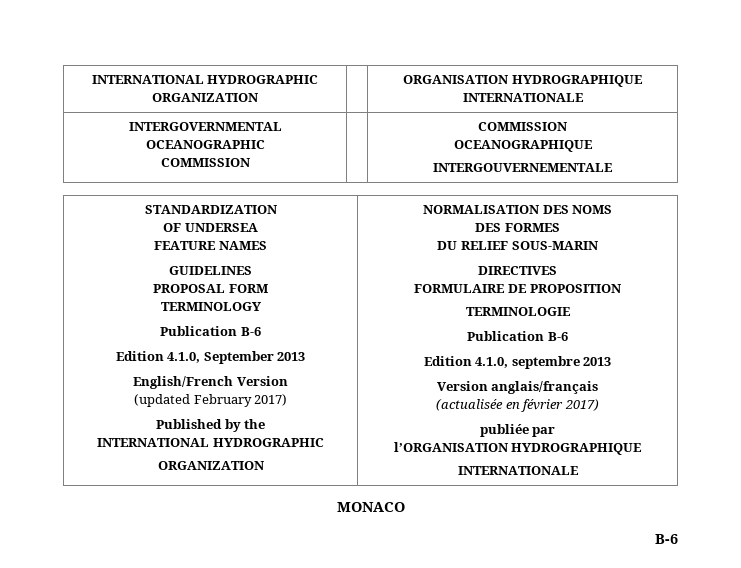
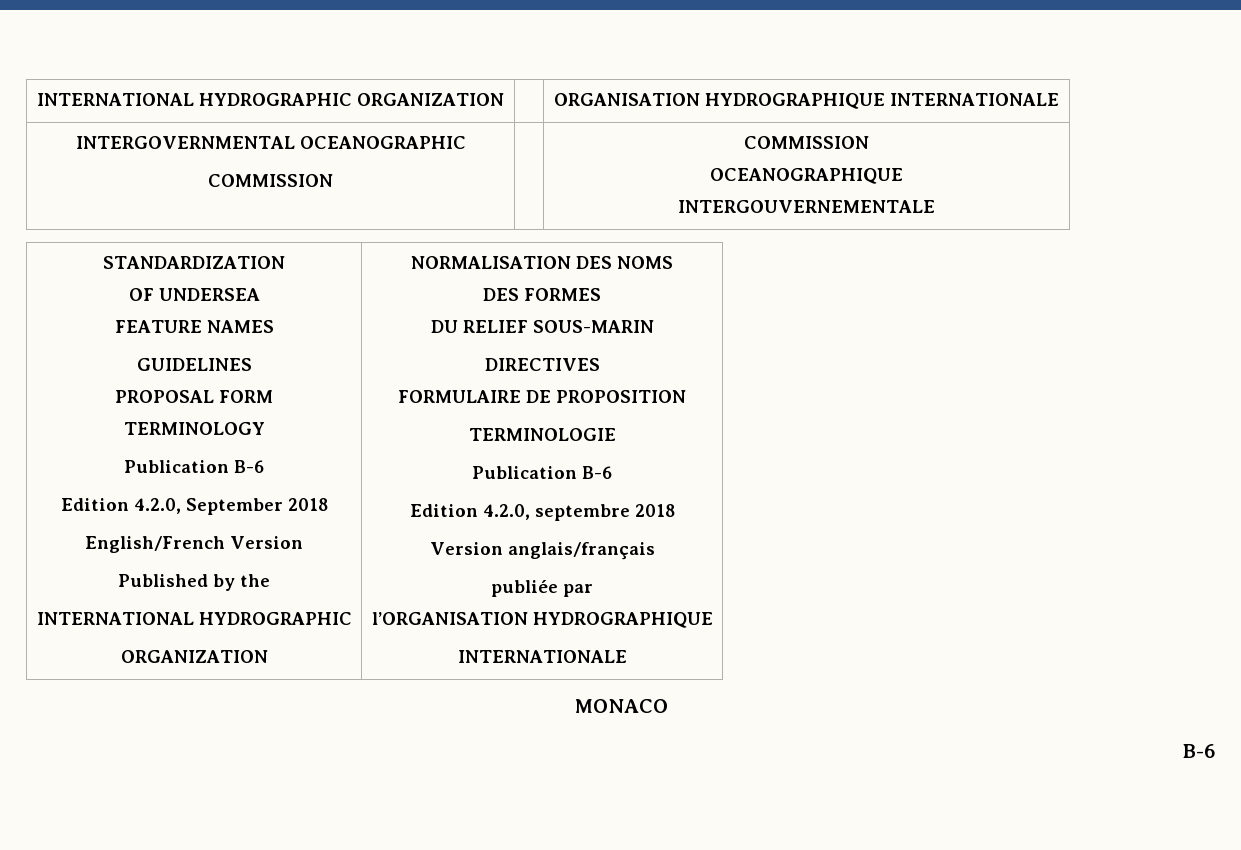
- Edition 4.1.0, September 2013
+ Edition 4.2.0, September 2018
- (updated February 2017)
- Edition 4.1.0, septembre 2013
+ Edition 4.2.0, septembre 2018
- (actualisée en février 2017)

